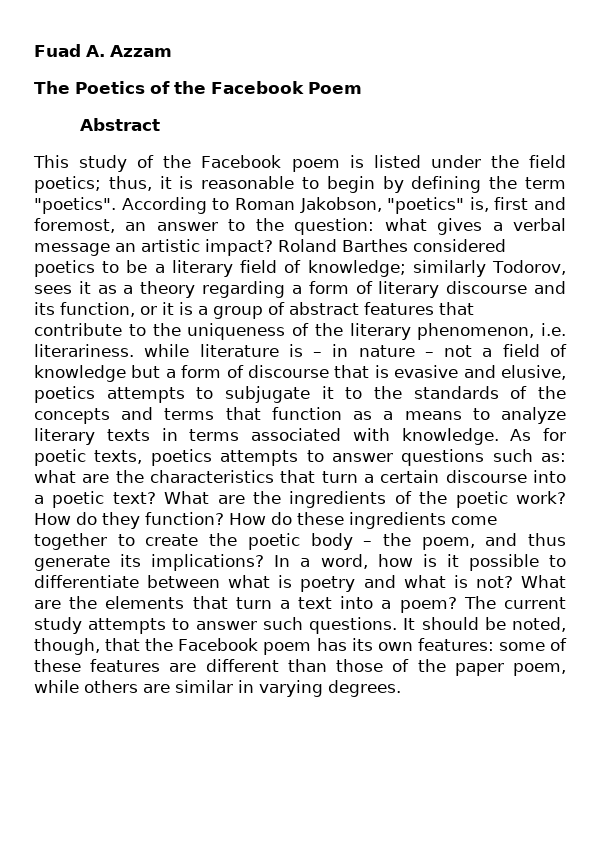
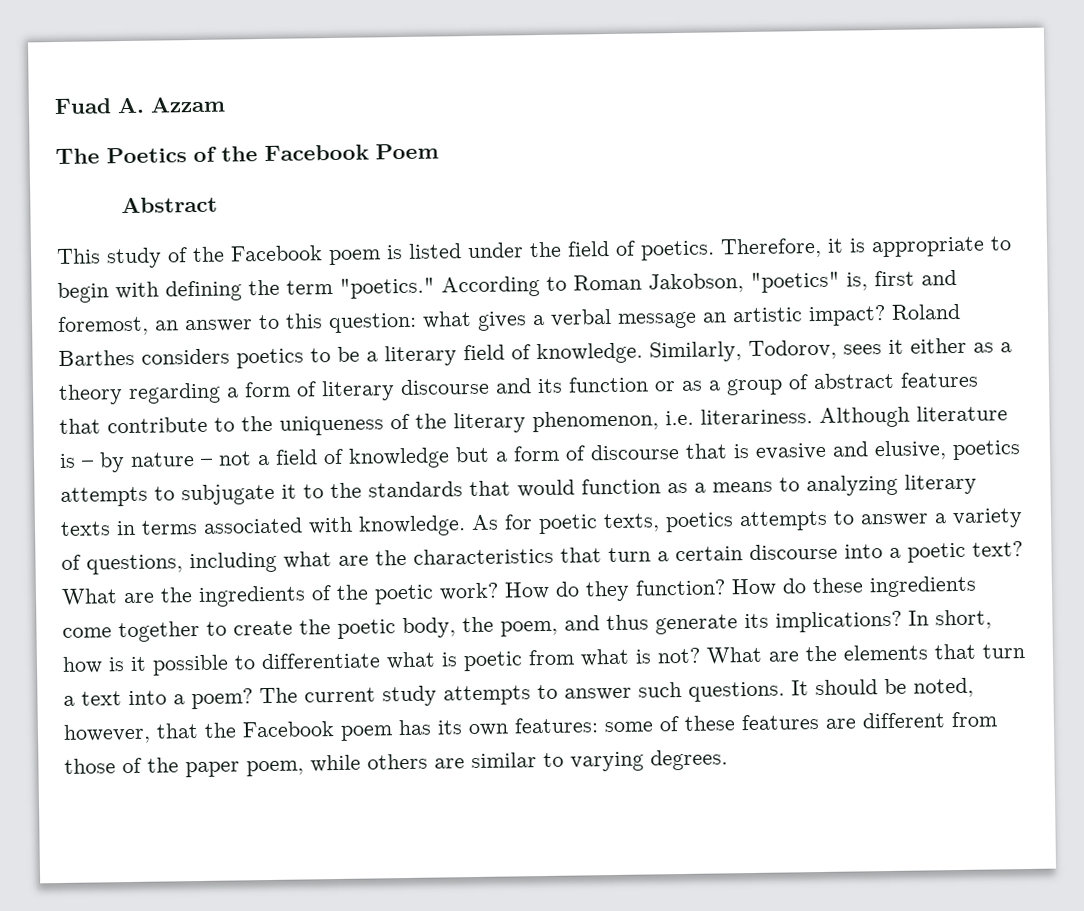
- This study of the Facebook poem is listed under the field poetics; thus, it is reasonable to begin by defining the term "poetics".
+ This study of the Facebook poem is listed under the field of poetics. Therefore, it is appropriate to begin with defining the term "poetics."
- According to Roman Jakobson, "poetics" is, first and foremost, an answer to the question: what gives a verbal message an artistic impact?
+ According to Roman Jakobson, "poetics" is, first and foremost, an answer to this question: what gives a verbal message an artistic impact?
- Roland Barthes considered poetics to be a literary field of knowledge; similarly Todorov, sees it as a theory regarding a form of literary discourse and its function, or it is a group of abstract features that contribute to the uniqueness of the literary phenomenon, i.e. literariness. while literature is – in nature – not a field of knowledge but a form of discourse that is evasive and elusive, poetics attempts to subjugate it to the standards of the concepts and terms that function as a means to analyze literary texts in terms associated with knowledge.
+ Roland Barthes considers poetics to be a literary field of knowledge. Similarly, Todorov, sees it either as a theory regarding a form of literary discourse and its function or as a group of abstract features that contribute to the uniqueness of the literary phenomenon, i.e. literariness. Although literature is – by nature – not a field of knowledge but a form of discourse that is evasive and elusive, poetics attempts to subjugate it to the standards that would function as a means to analyzing literary texts in terms associated with knowledge.
- As for poetic texts, poetics attempts to answer questions such as: what are the characteristics that turn a certain discourse into a poetic text?
+ As for poetic texts, poetics attempts to answer a variety of questions, including what are the characteristics that turn a certain discourse into a poetic text?
- How do these ingredients come together to create the poetic body – the poem, and thus generate its implications?
+ How do these ingredients come together to create the poetic body, the poem, and thus generate its implications?
- In a word, how is it possible to differentiate between what is poetry and what is not?
+ In short, how is it possible to differentiate what is poetic from what is not?
- It should be noted, though, that the Facebook poem has its own features: some of these features are different than those of the paper poem, while others are similar in varying degrees.
+ It should be noted, however, that the Facebook poem has its own features: some of these features are different from those of the paper poem, while others are similar to varying degrees.

